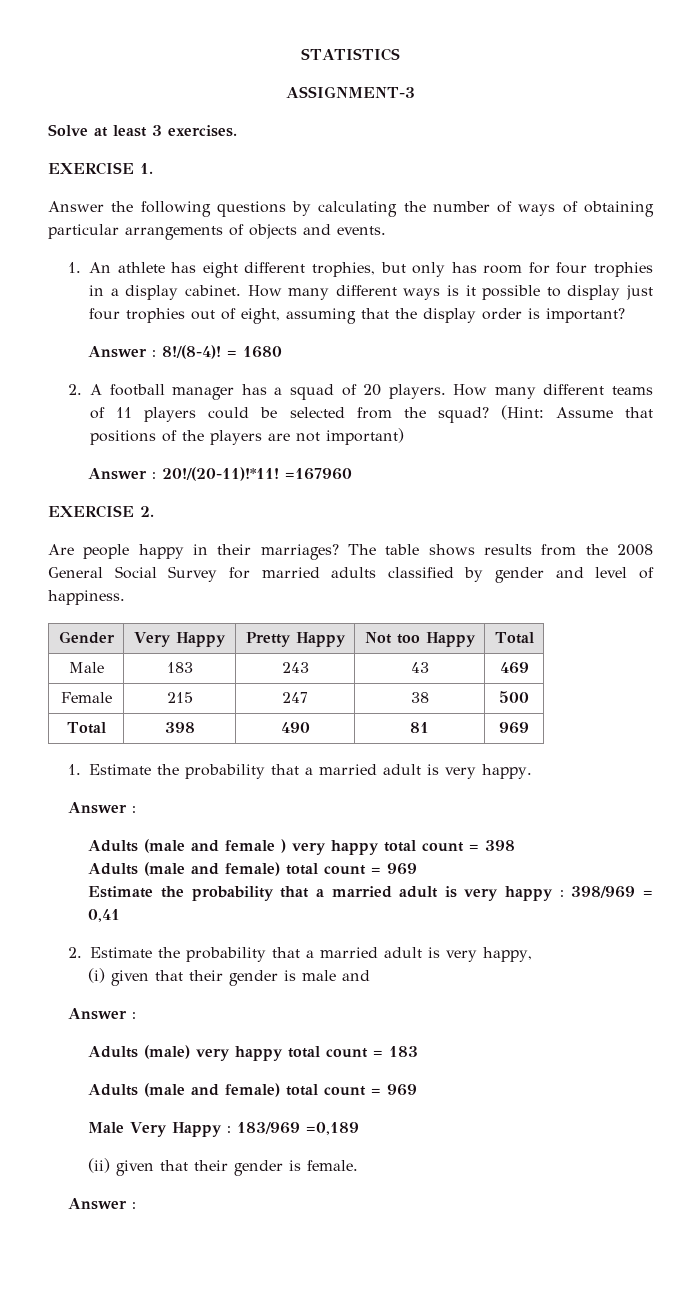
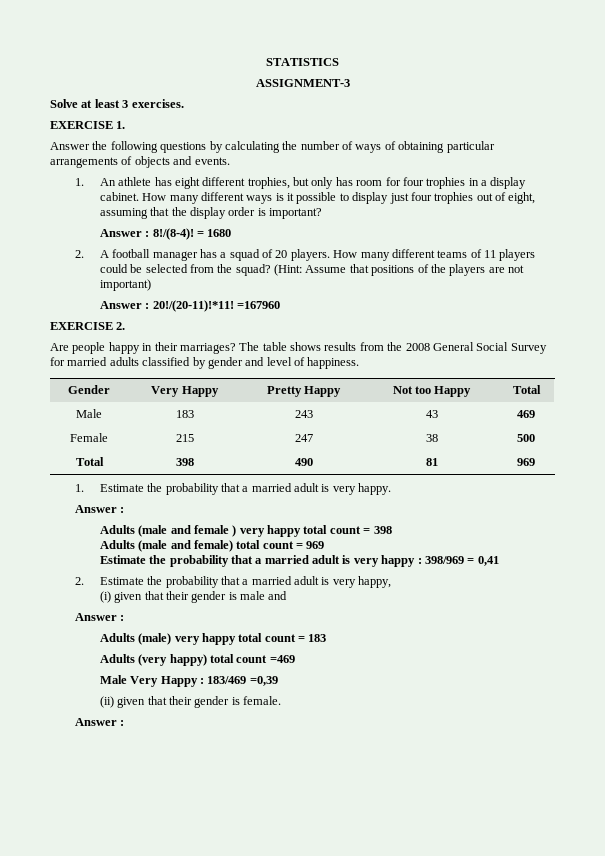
  Adults (male) very happy total count = 183
- Adults (male and female) total count = 969
+ Adults (very happy) total count =469
- Male Very Happy : 183/969 =0,189
+ Male Very Happy : 183/469 =0,39

